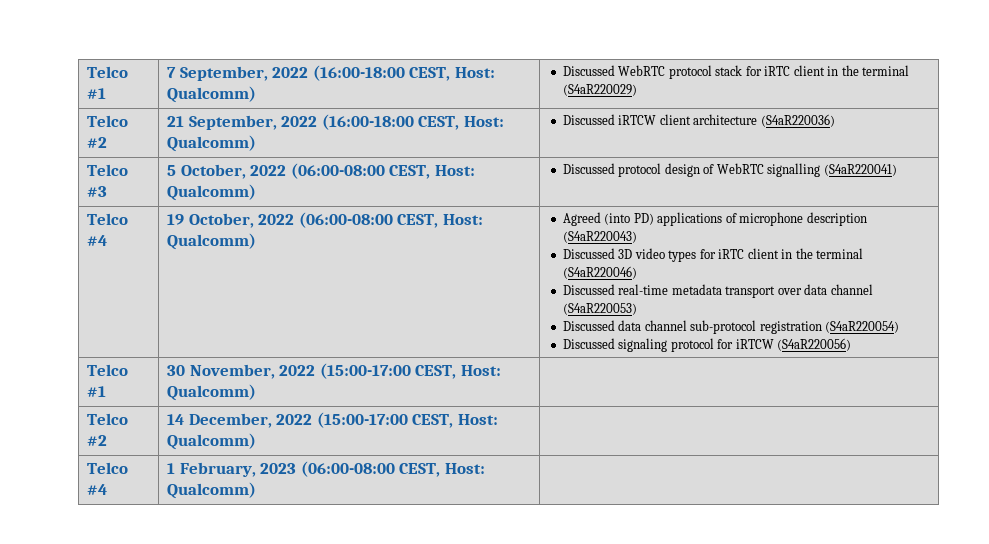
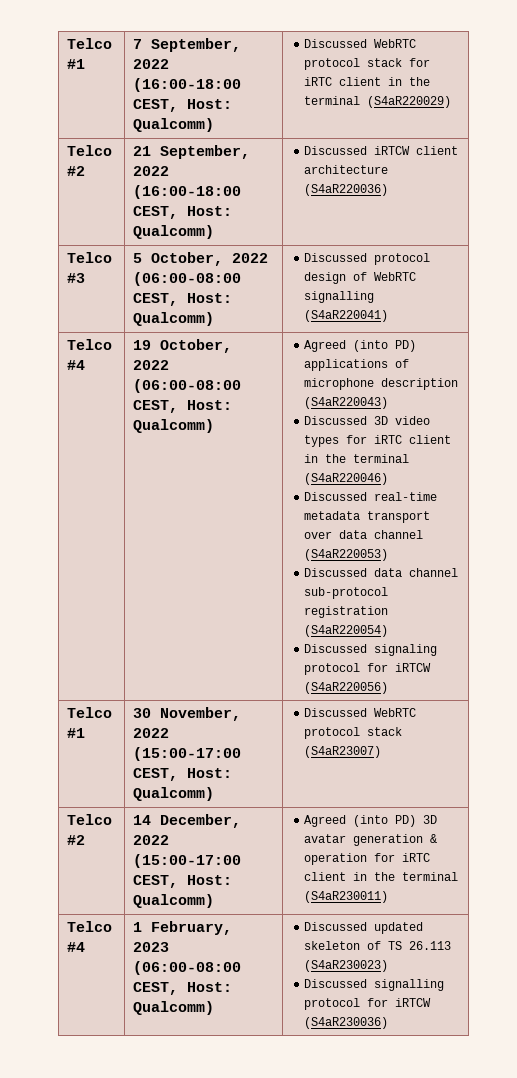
- Telco #1 | 30 November, 2022 (15:00-17:00 CEST, Host: Qualcomm) |
+ Telco #1 | 30 November, 2022 (15:00-17:00 CEST, Host: Qualcomm) | Discussed WebRTC protocol stack (S4aR23007)
- Telco #2 | 14 December, 2022 (15:00-17:00 CEST, Host: Qualcomm) |
+ Telco #2 | 14 December, 2022 (15:00-17:00 CEST, Host: Qualcomm) | Agreed (into PD) 3D avatar generation & operation for iRTC client in the terminal (S4aR230011)
- Telco #4 | 1 February, 2023 (06:00-08:00 CEST, Host: Qualcomm) |
+ Telco #4 | 1 February, 2023 (06:00-08:00 CEST, Host: Qualcomm) | Discussed updated skeleton of TS 26.113 (S4aR230023)
+ Discussed signalling protocol for iRTCW (S4aR230036)

